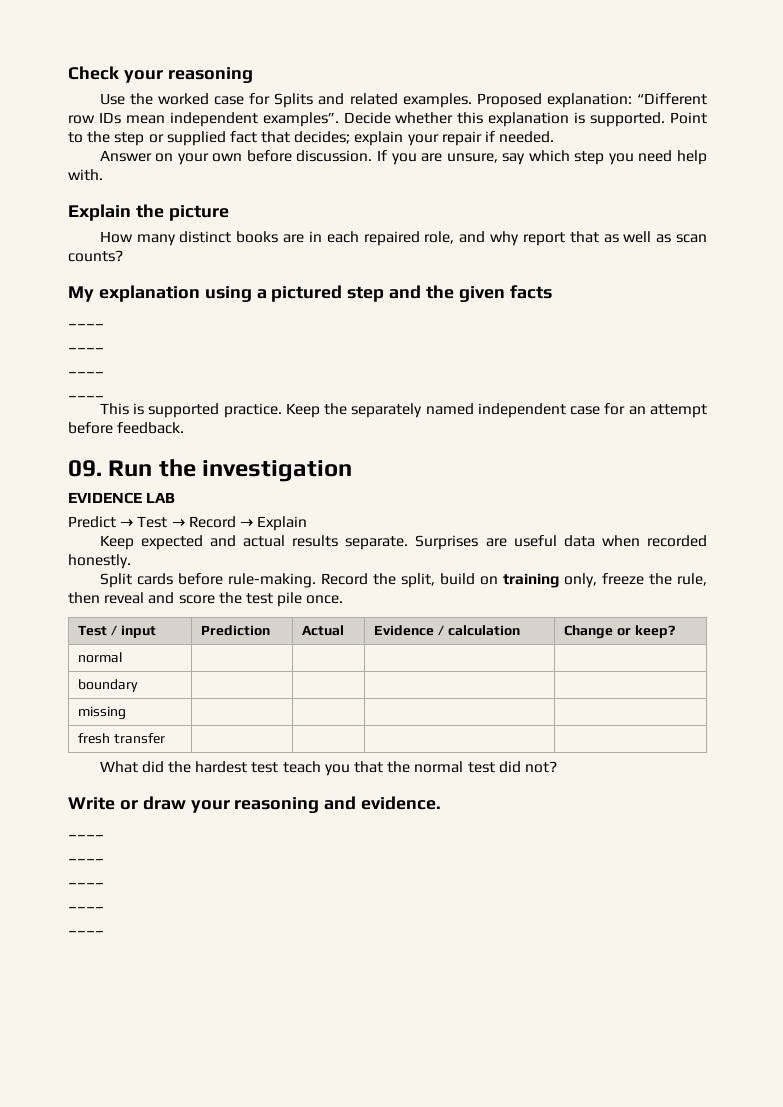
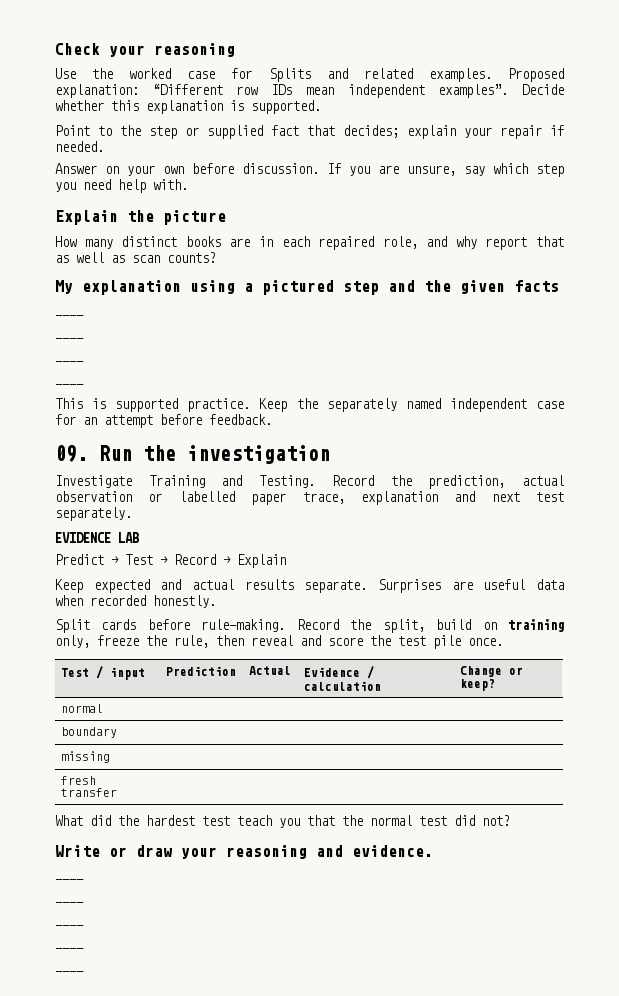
- Decide whether this explanation is supported. Point to the step or supplied fact that decides; explain your repair if needed.
+ Decide whether this explanation is supported.
+ Point to the step or supplied fact that decides; explain your repair if needed.
+ Investigate Training and Testing. Record the prediction, actual observation or labelled paper trace, explanation and next test separately.

